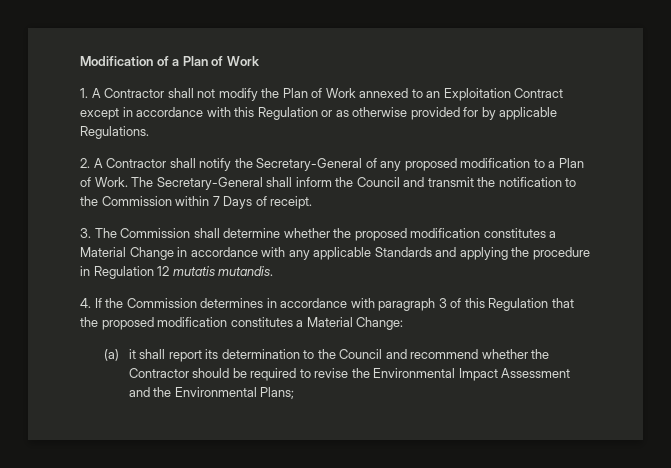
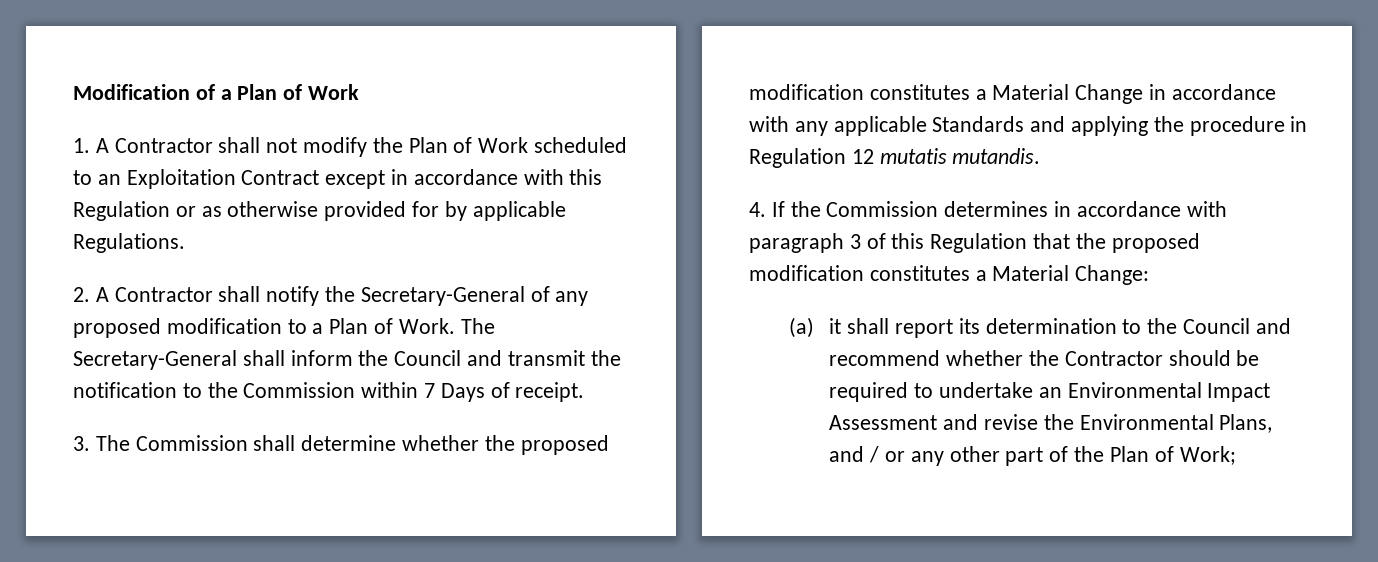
- 1. A Contractor shall not modify the Plan of Work annexed to an Exploitation Contract except in accordance with this Regulation or as otherwise provided for by applicable Regulations.
+ 1. A Contractor shall not modify the Plan of Work scheduled to an Exploitation Contract except in accordance with this Regulation or as otherwise provided for by applicable Regulations.
- (a) it shall report its determination to the Council and recommend whether the Contractor should be required to revise the Environmental Impact Assessment and the Environmental Plans;
+ (a) it shall report its determination to the Council and recommend whether the Contractor should be required to undertake an Environmental Impact Assessment and revise the Environmental Plans, and / or any other part of the Plan of Work;

